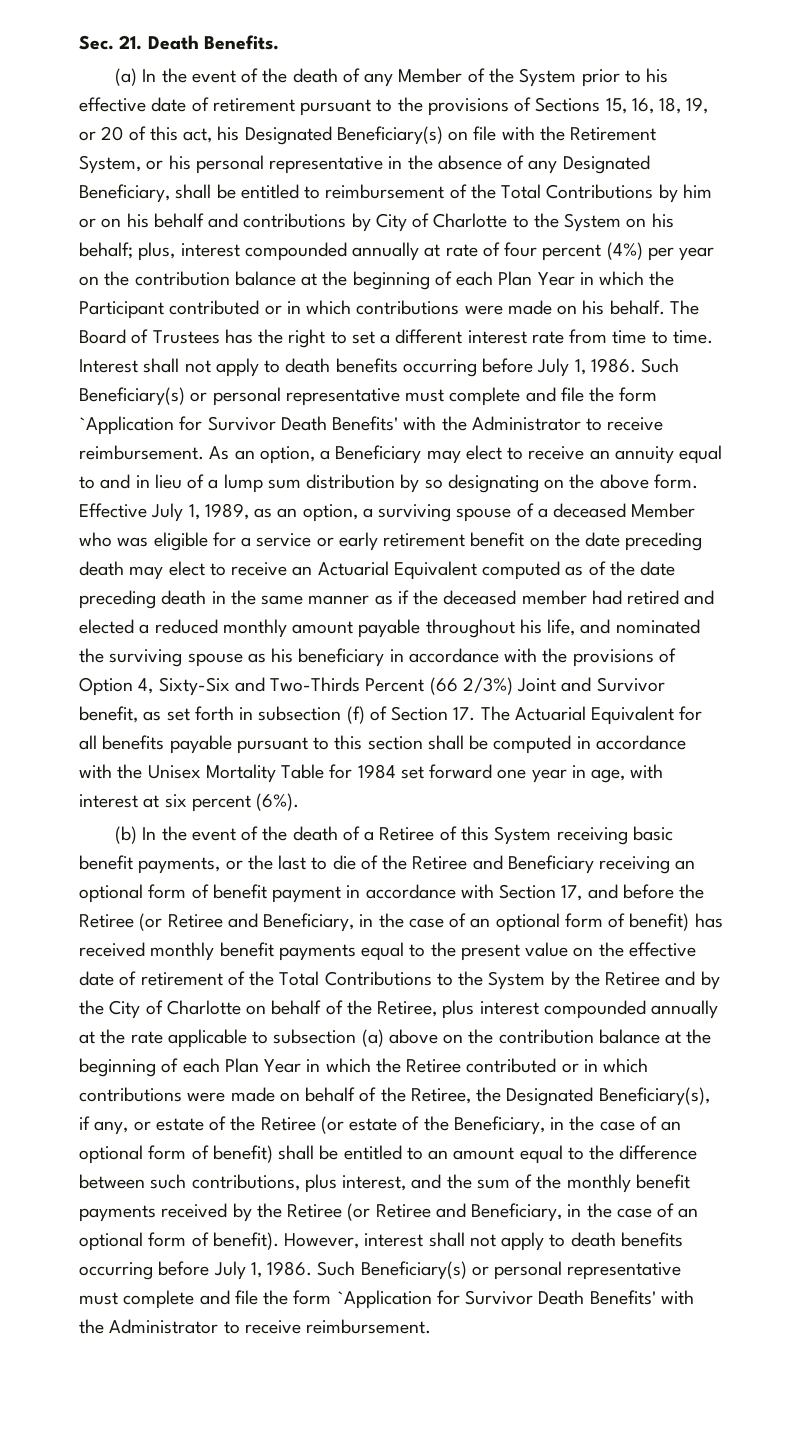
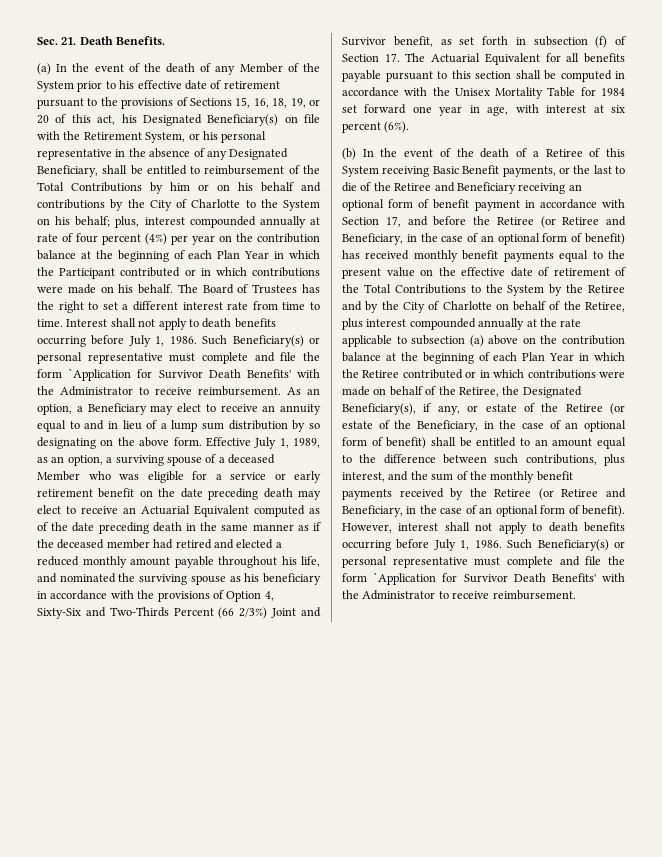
- (a) In the event of the death of any Member of the System prior to his effective date of retirement pursuant to the provisions of Sections 15, 16, 18, 19, or 20 of this act, his Designated Beneficiary(s) on file with the Retirement System, or his personal representative in the absence of any Designated Beneficiary, shall be entitled to reimbursement of the Total Contributions by him or on his behalf and contributions by City of Charlotte to the System on his behalf;
+ (a) In the event of the death of any Member of the System prior to his effective date of retirement pursuant to the provisions of Sections 15, 16, 18, 19, or 20 of this act, his Designated Beneficiary(s) on file with the Retirement System, or his personal representative in the absence of any Designated Beneficiary, shall be entitled to reimbursement of the Total Contributions by him or on his behalf and contributions by the City of Charlotte to the System on his behalf;
- (b) In the event of the death of a Retiree of this System receiving basic benefit payments, or the last to die of the Retiree and Beneficiary receiving an optional form of benefit payment in accordance with Section 17, and before the Retiree (or Retiree and Beneficiary, in the case of an optional form of benefit) has received monthly benefit payments equal to the present value on the effective date of retirement of the Total Contributions to the System by the Retiree and by the City of Charlotte on behalf of the Retiree, plus interest compounded annually at the rate applicable to subsection (a) above on the contribution balance at the beginning of each Plan Year in which the Retiree contributed or in which contributions were made on behalf of the Retiree, the Designated Beneficiary(s), if any, or estate of the Retiree (or estate of the Beneficiary, in the case of an optional form of benefit) shall be entitled to an amount equal to the difference between such contributions, plus interest, and the sum of the monthly benefit payments received by the Retiree (or Retiree and Beneficiary, in the case of an optional form of benefit).
+ (b) In the event of the death of a Retiree of this System receiving Basic Benefit payments, or the last to die of the Retiree and Beneficiary receiving an optional form of benefit payment in accordance with Section 17, and before the Retiree (or Retiree and Beneficiary, in the case of an optional form of benefit) has received monthly benefit payments equal to the present value on the effective date of retirement of the Total Contributions to the System by the Retiree and by the City of Charlotte on behalf of the Retiree, plus interest compounded annually at the rate applicable to subsection (a) above on the contribution balance at the beginning of each Plan Year in which the Retiree contributed or in which contributions were made on behalf of the Retiree, the Designated Beneficiary(s), if any, or estate of the Retiree (or estate of the Beneficiary, in the case of an optional form of benefit) shall be entitled to an amount equal to the difference between such contributions, plus interest, and the sum of the monthly benefit payments received by the Retiree (or Retiree and Beneficiary, in the case of an optional form of benefit).

